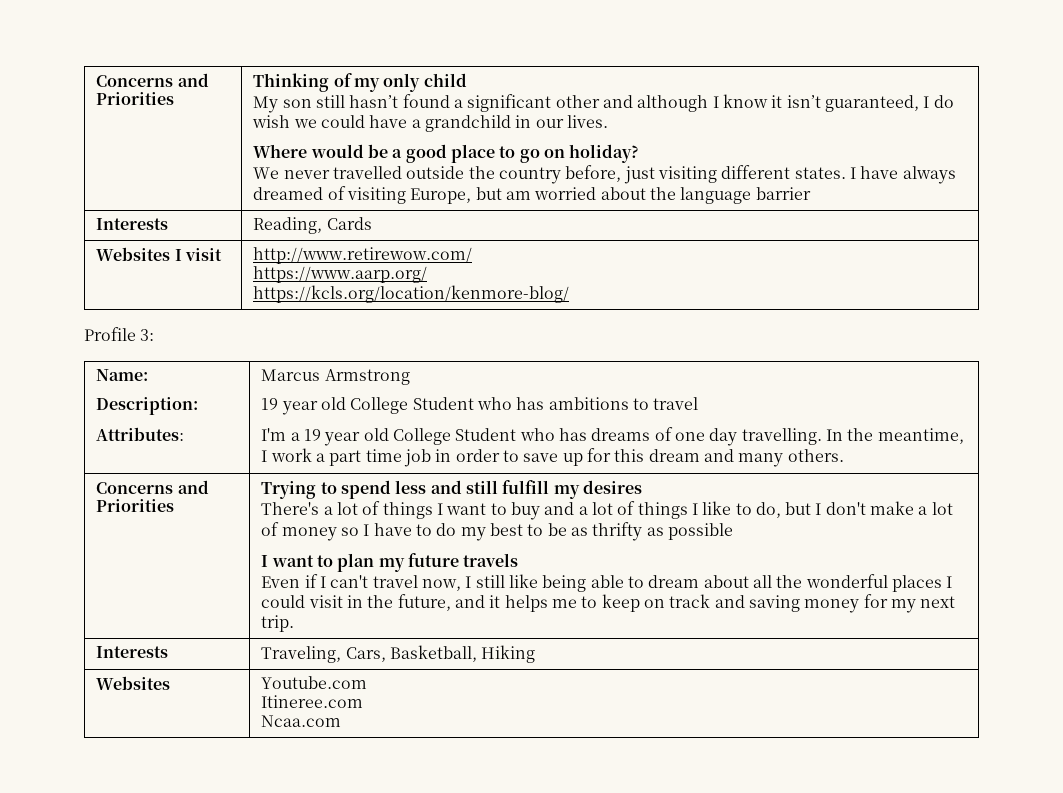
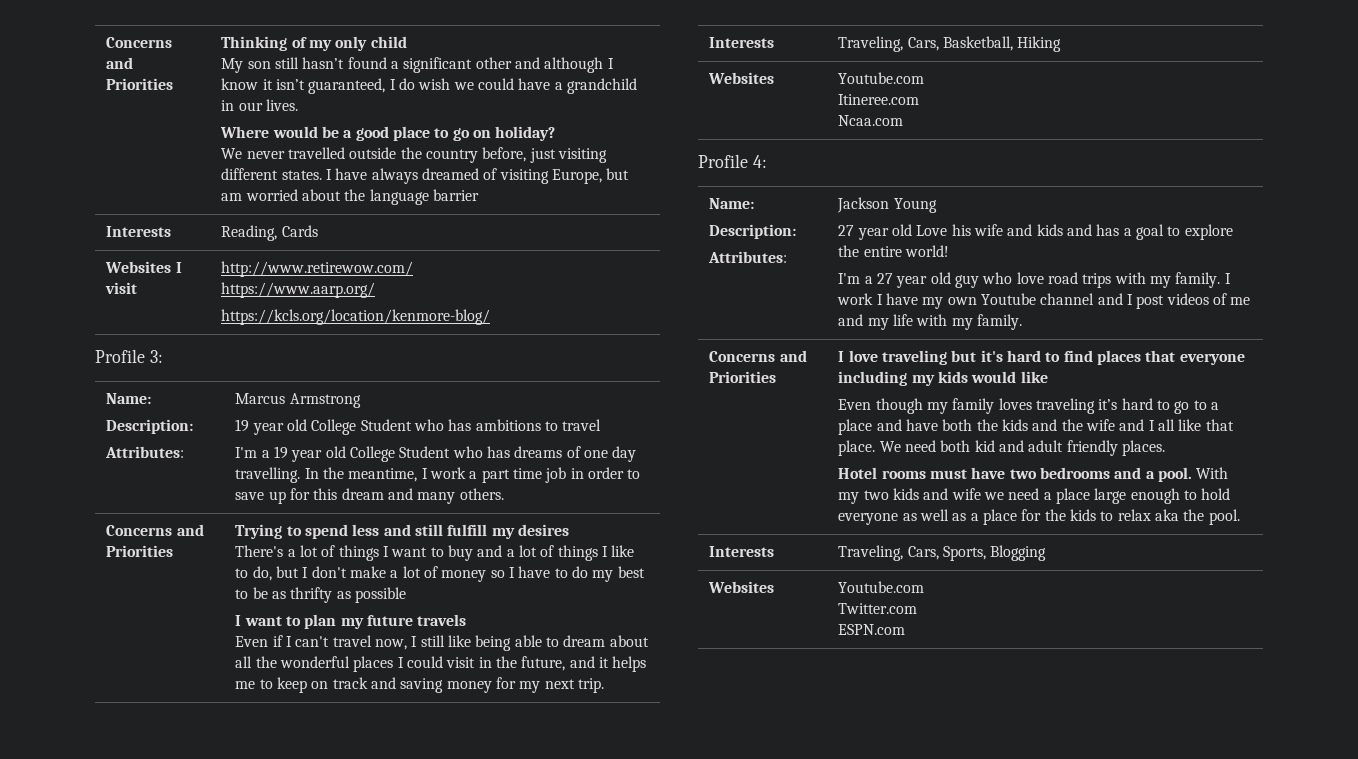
+ Profile 4:
+ Name:
+ Description:
+ Attributes: | Jackson Young
+ 27 year old Love his wife and kids and has a goal to explore the entire world!
+ I'm a 27 year old guy who love road trips with my family. I work I have my own Youtube channel and I post videos of me and my life with my family.
+ Concerns and Priorities | I love traveling but it's hard to find places that everyone including my kids would like
+ Even though my family loves traveling it’s hard to go to a place and have both the kids and the wife and I all like that place. We need both kid and adult friendly places.
+ Hotel rooms must have two bedrooms and a pool. With my two kids and wife we need a place large enough to hold everyone as well as a place for the kids to relax aka the pool.
+ Interests | Traveling, Cars, Sports, Blogging
+ Websites | Youtube.com
+ Twitter.com
+ ESPN.com

